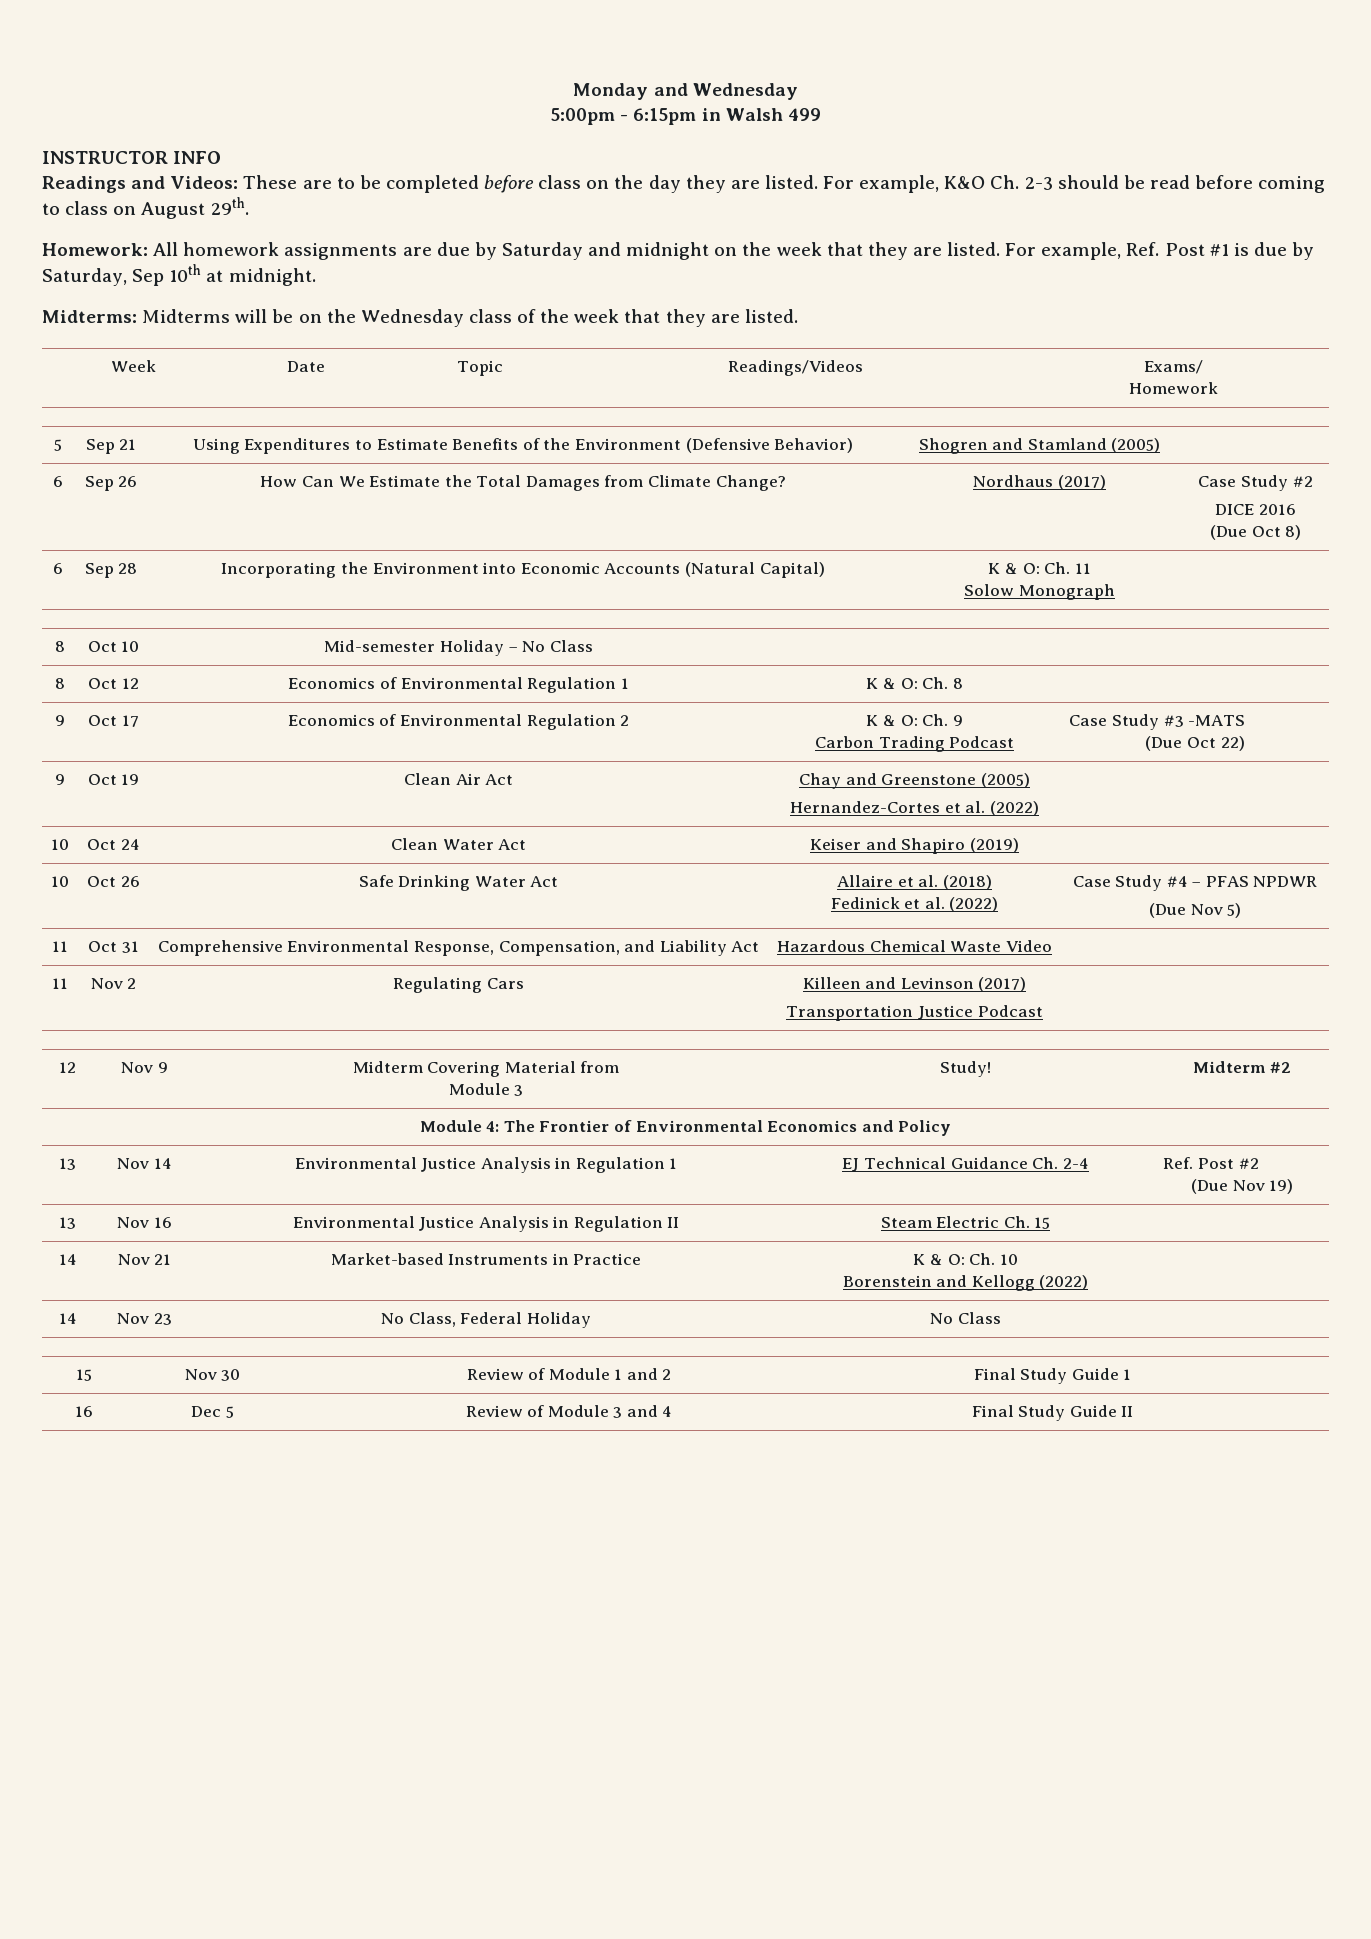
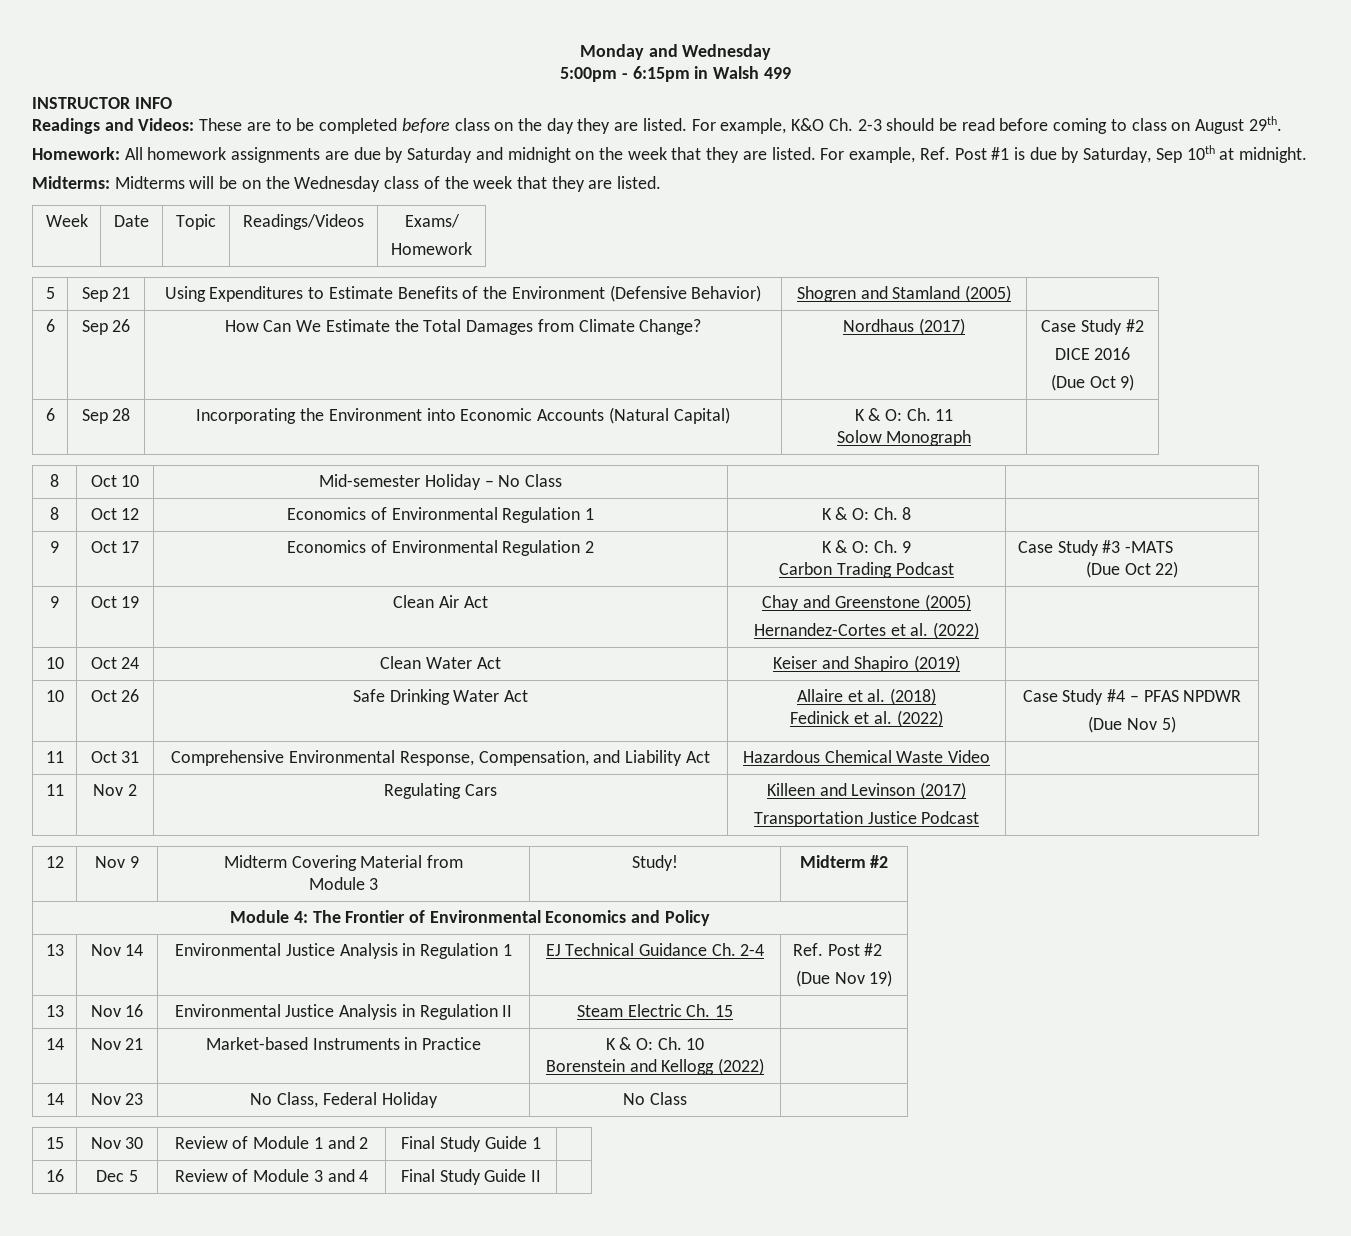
  6 | Sep 26 | How Can We Estimate the Total Damages from Climate Change? | Nordhaus (2017) | Case Study #2
  DICE 2016
- (Due Oct 8)
+ (Due Oct 9)

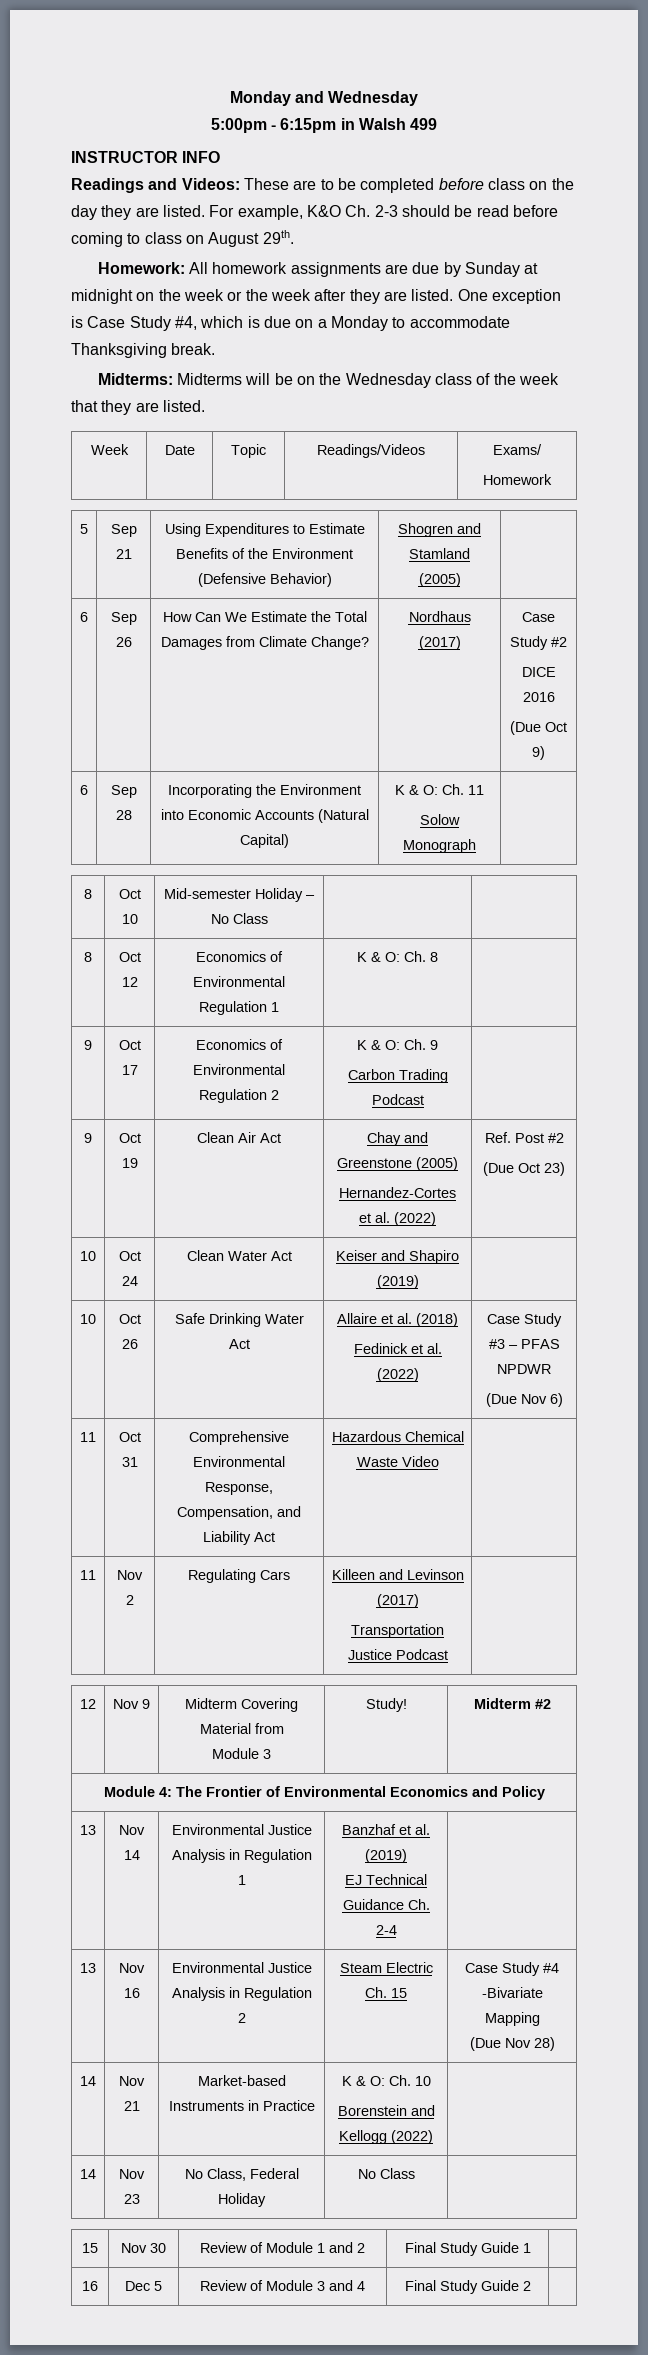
- Homework: All homework assignments are due by Saturday and midnight on the week that they are listed. For example, Ref. Post #1 is due by Saturday, Sep 10th at midnight.
+ Homework: All homework assignments are due by Sunday at midnight on the week or the week after they are listed. One exception is Case Study #4, which is due on a Monday to accommodate Thanksgiving break.
  9 | Oct 17 | Economics of Environmental Regulation 2 | K & O: Ch. 9
- Carbon Trading Podcast | Case Study #3 -MATS
- (Due Oct 22)
+ Carbon Trading Podcast |
  9 | Oct 19 | Clean Air Act | Chay and Greenstone (2005)
- Hernandez-Cortes et al. (2022) |
+ Hernandez-Cortes et al. (2022) | Ref. Post #2
+ (Due Oct 23)
  10 | Oct 26 | Safe Drinking Water Act | Allaire et al. (2018)
- Fedinick et al. (2022) | Case Study #4 – PFAS NPDWR
- (Due Nov 5)
+ Fedinick et al. (2022) | Case Study #3 – PFAS NPDWR
+ (Due Nov 6)
- 13 | Nov 14 | Environmental Justice Analysis in Regulation 1 | EJ Technical Guidance Ch. 2-4 | Ref. Post #2
- (Due Nov 19)
+ 13 | Nov 14 | Environmental Justice Analysis in Regulation 1 | Banzhaf et al. (2019)
+ EJ Technical Guidance Ch. 2-4 |
- 13 | Nov 16 | Environmental Justice Analysis in Regulation II | Steam Electric Ch. 15 |
+ 13 | Nov 16 | Environmental Justice Analysis in Regulation 2 | Steam Electric Ch. 15 | Case Study #4 -Bivariate Mapping
+ (Due Nov 28)
- 16 | Dec 5 | Review of Module 3 and 4 | Final Study Guide II |
+ 16 | Dec 5 | Review of Module 3 and 4 | Final Study Guide 2 |

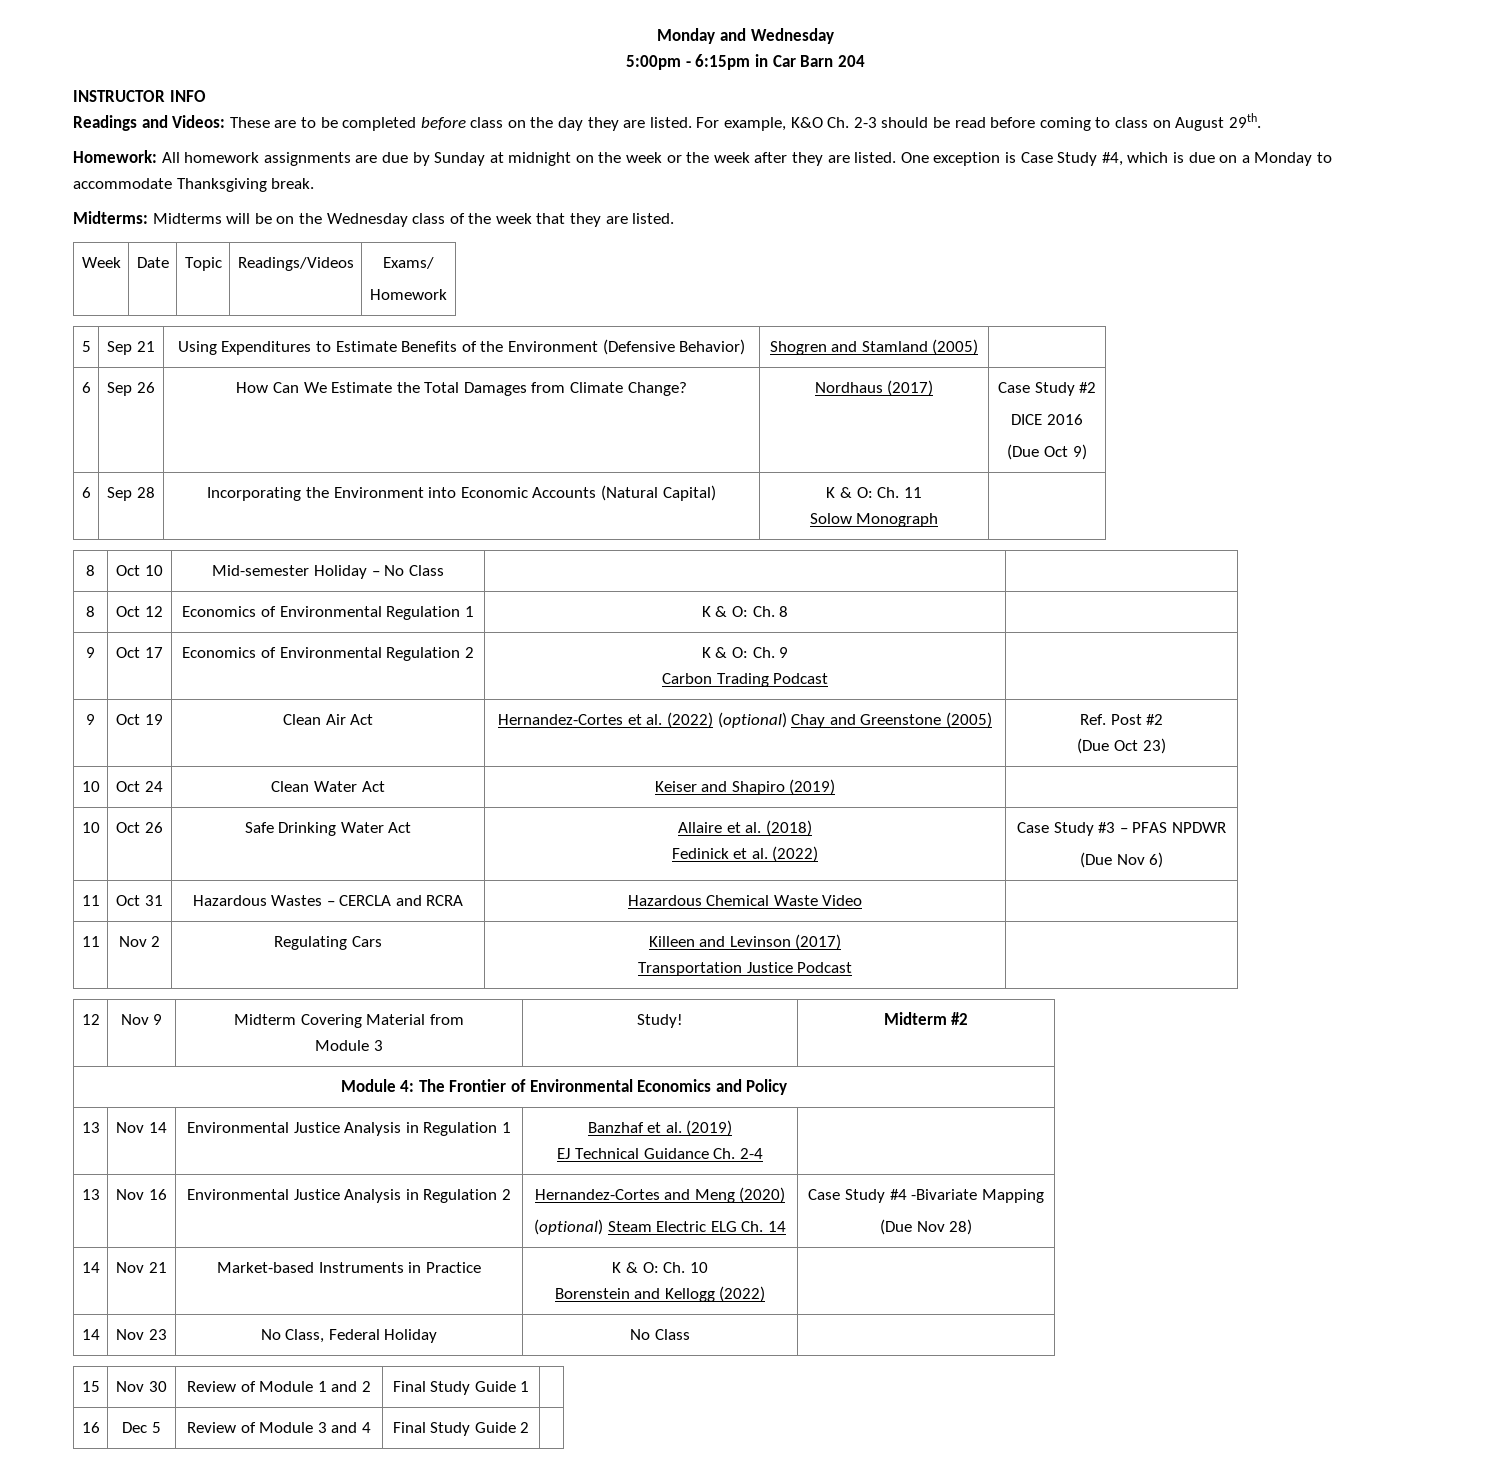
- 5:00pm - 6:15pm in Walsh 499
+ 5:00pm - 6:15pm in Car Barn 204
- 9 | Oct 19 | Clean Air Act | Chay and Greenstone (2005)
- Hernandez-Cortes et al. (2022) | Ref. Post #2
+ 9 | Oct 19 | Clean Air Act | Hernandez-Cortes et al. (2022) (optional) Chay and Greenstone (2005) | Ref. Post #2
- 11 | Oct 31 | Comprehensive Environmental Response, Compensation, and Liability Act | Hazardous Chemical Waste Video |
+ 11 | Oct 31 | Hazardous Wastes – CERCLA and RCRA | Hazardous Chemical Waste Video |
- 13 | Nov 16 | Environmental Justice Analysis in Regulation 2 | Steam Electric Ch. 15 | Case Study #4 -Bivariate Mapping
+ 13 | Nov 16 | Environmental Justice Analysis in Regulation 2 | Hernandez-Cortes and Meng (2020)
+ (optional) Steam Electric ELG Ch. 14 | Case Study #4 -Bivariate Mapping

